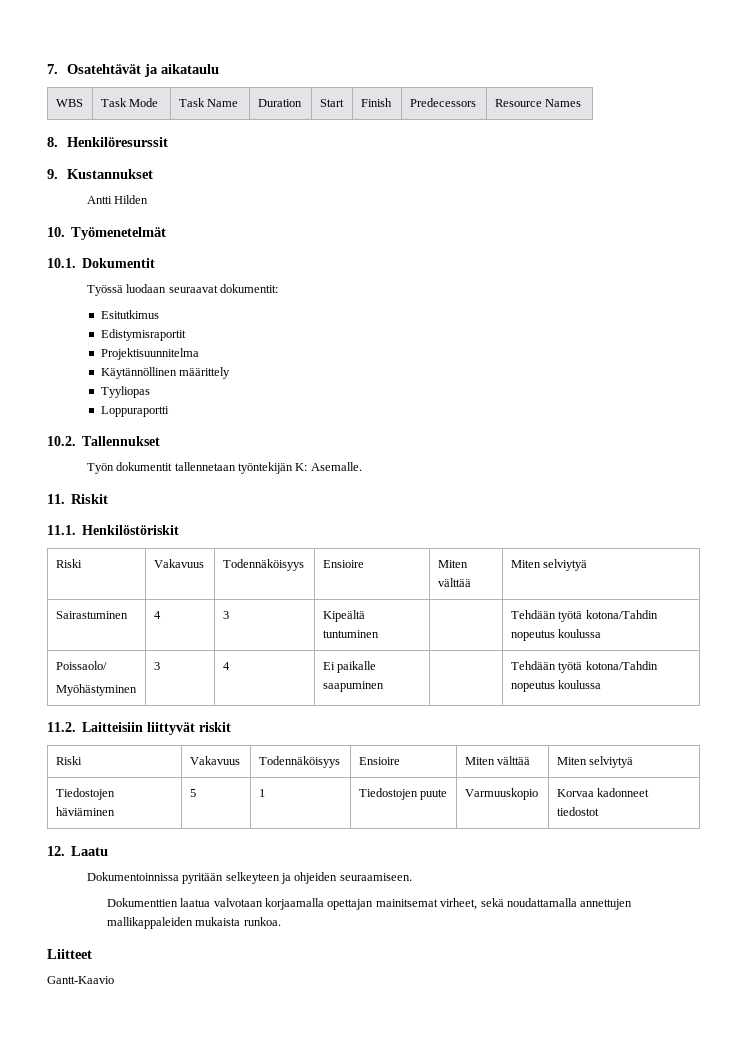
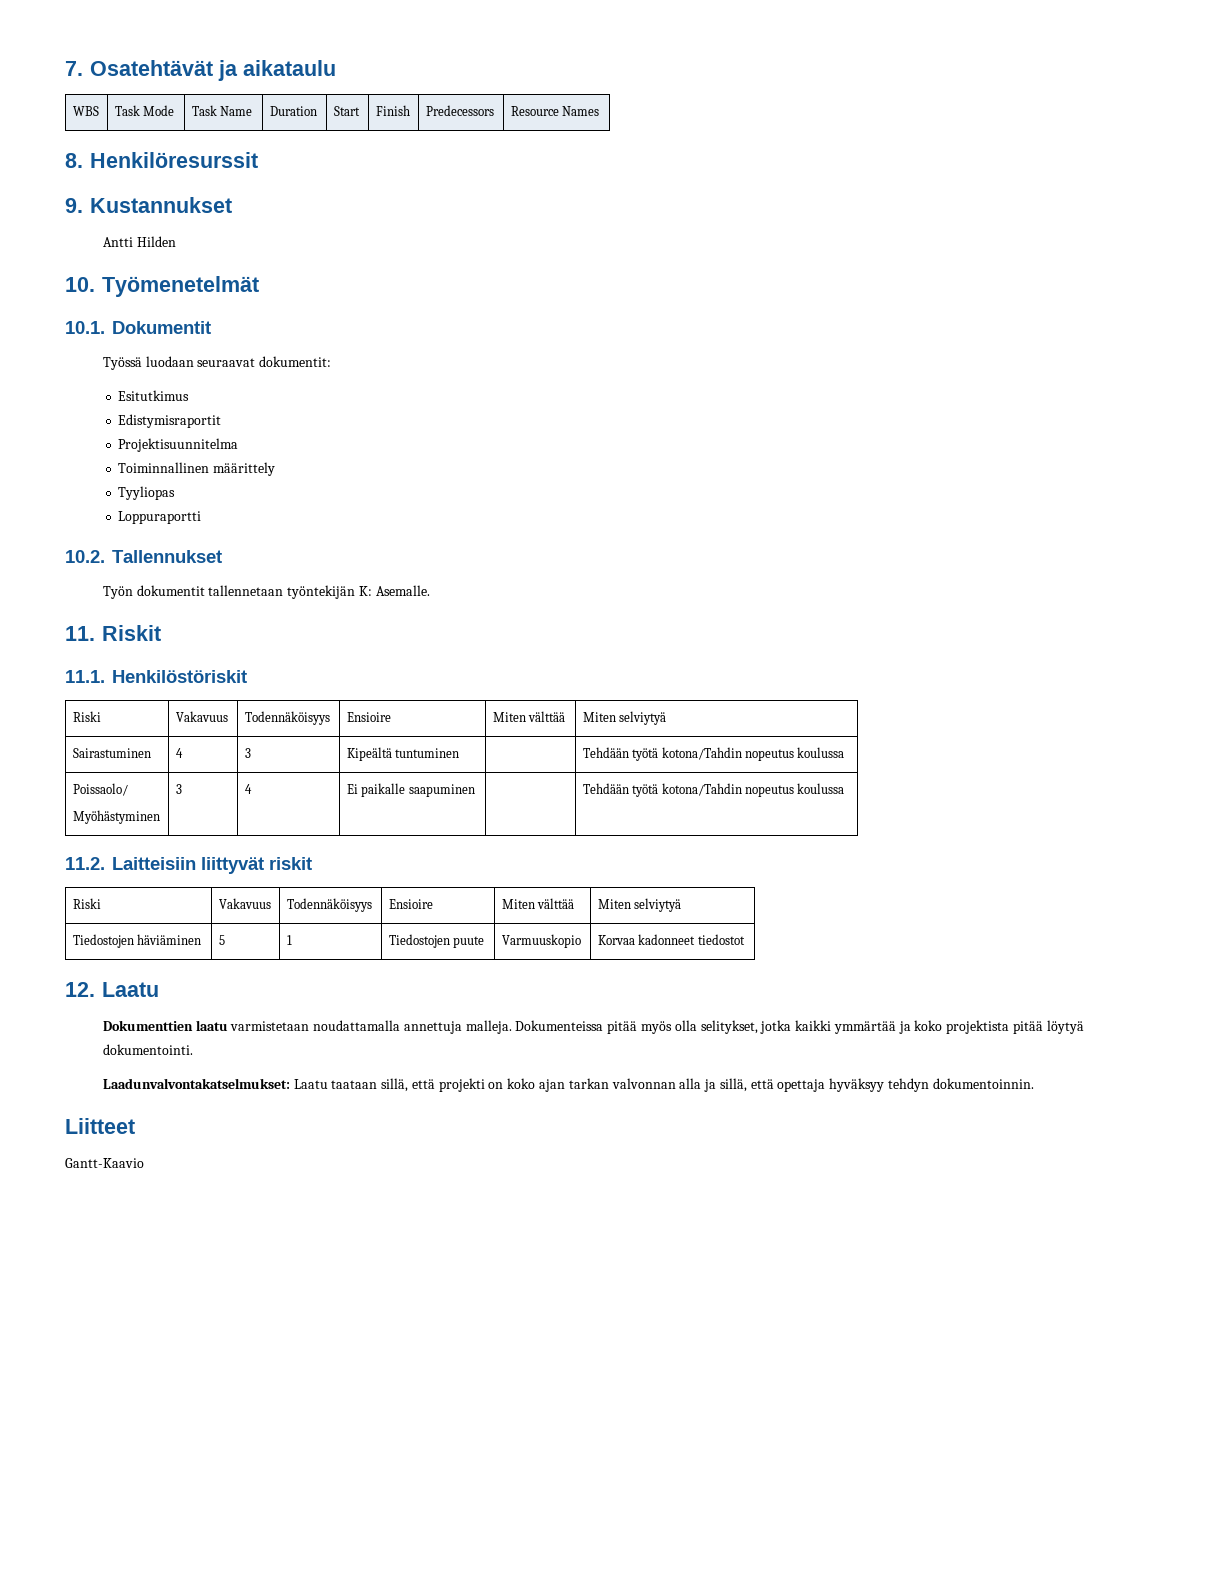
- Käytännöllinen määrittely
+ Toiminnallinen määrittely
- Dokumentoinnissa pyritään selkeyteen ja ohjeiden seuraamiseen.
- Dokumenttien laatua valvotaan korjaamalla opettajan mainitsemat virheet, sekä noudattamalla annettujen mallikappaleiden mukaista runkoa.
+ Dokumenttien laatu varmistetaan noudattamalla annettuja malleja. Dokumenteissa pitää myös olla selitykset, jotka kaikki ymmärtää ja koko projektista pitää löytyä dokumentointi.
+ Laadunvalvontakatselmukset: Laatu taataan sillä, että projekti on koko ajan tarkan valvonnan alla ja sillä, että opettaja hyväksyy tehdyn dokumentoinnin.

